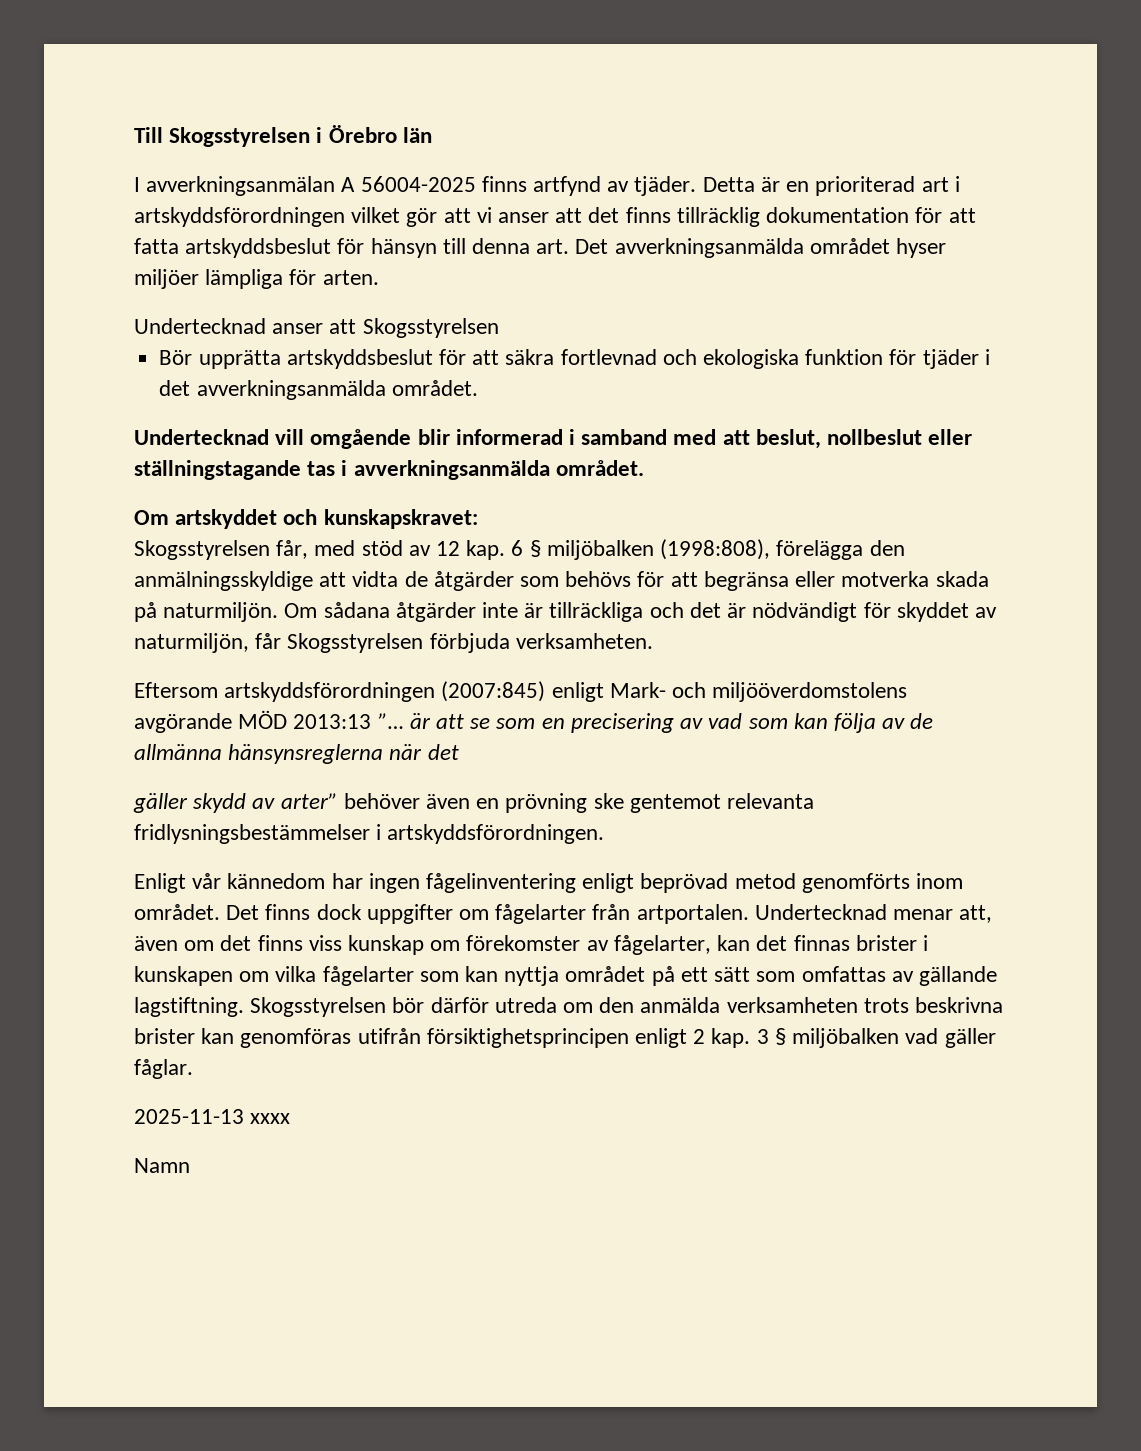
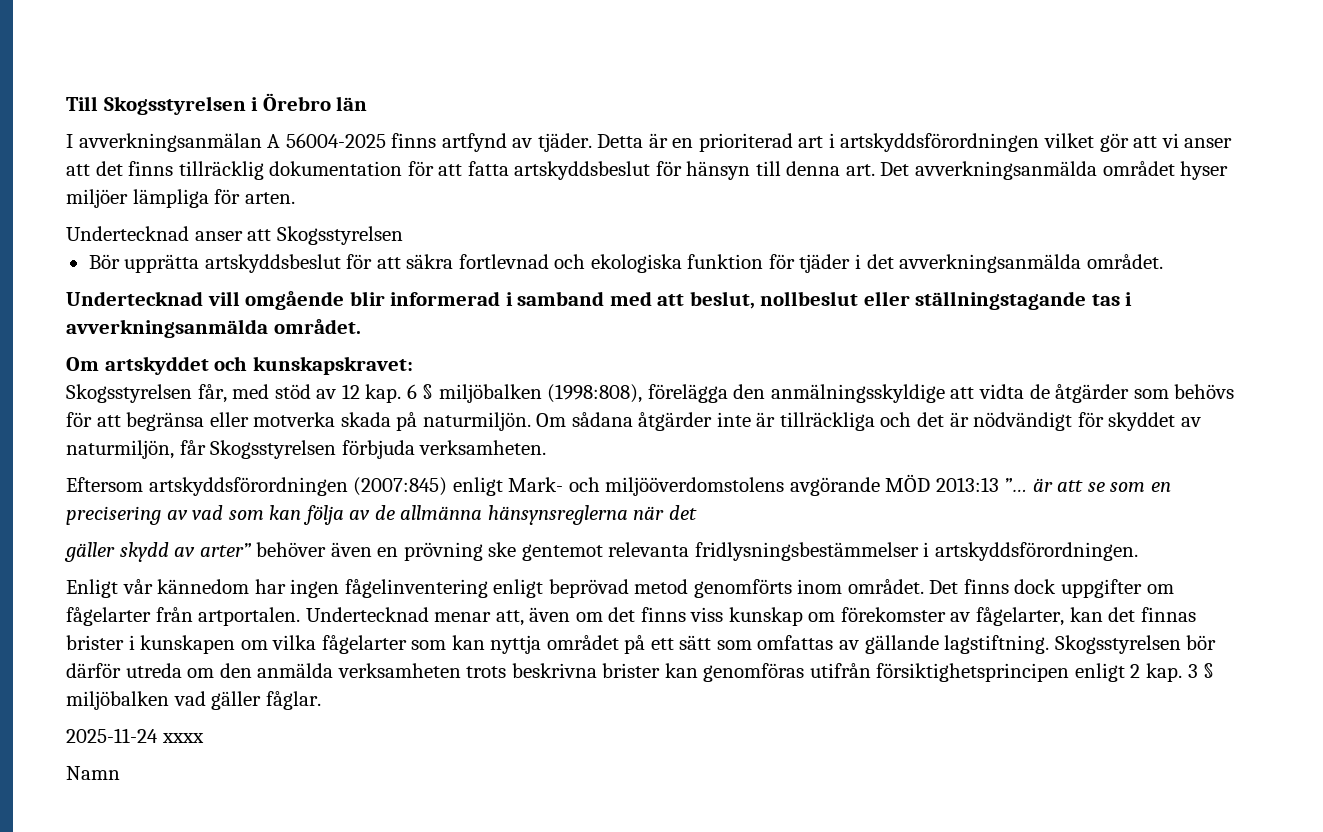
- 2025-11-13 xxxx
+ 2025-11-24 xxxx

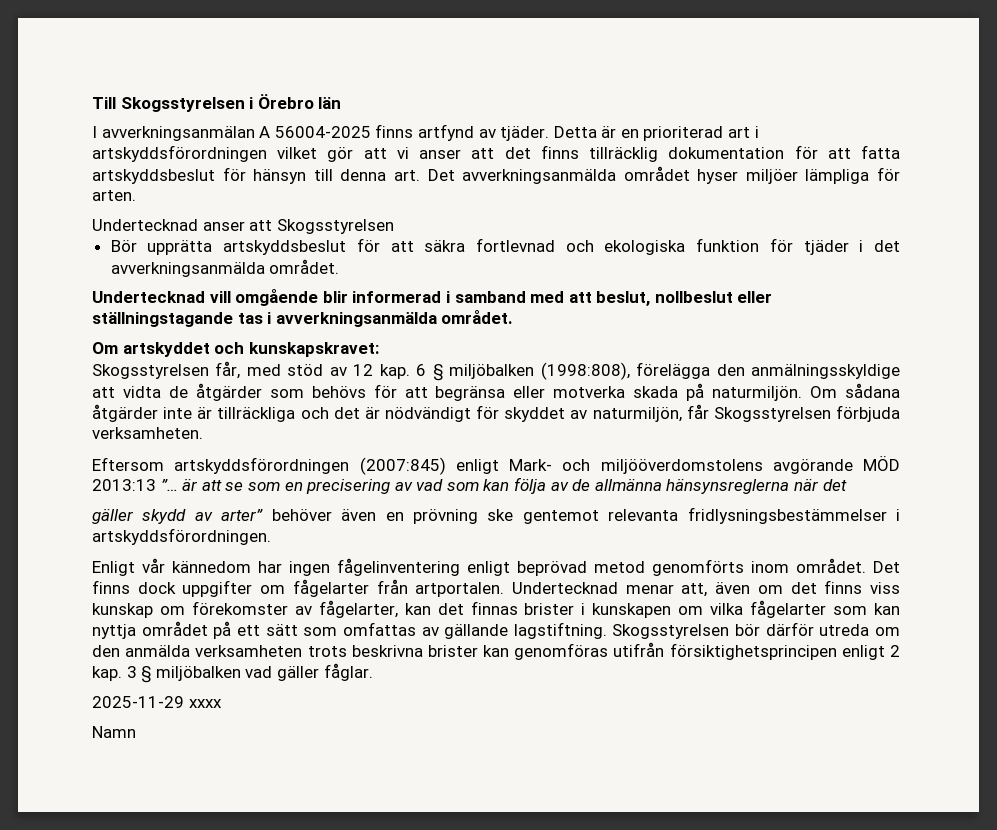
- 2025-11-24 xxxx
+ 2025-11-29 xxxx

